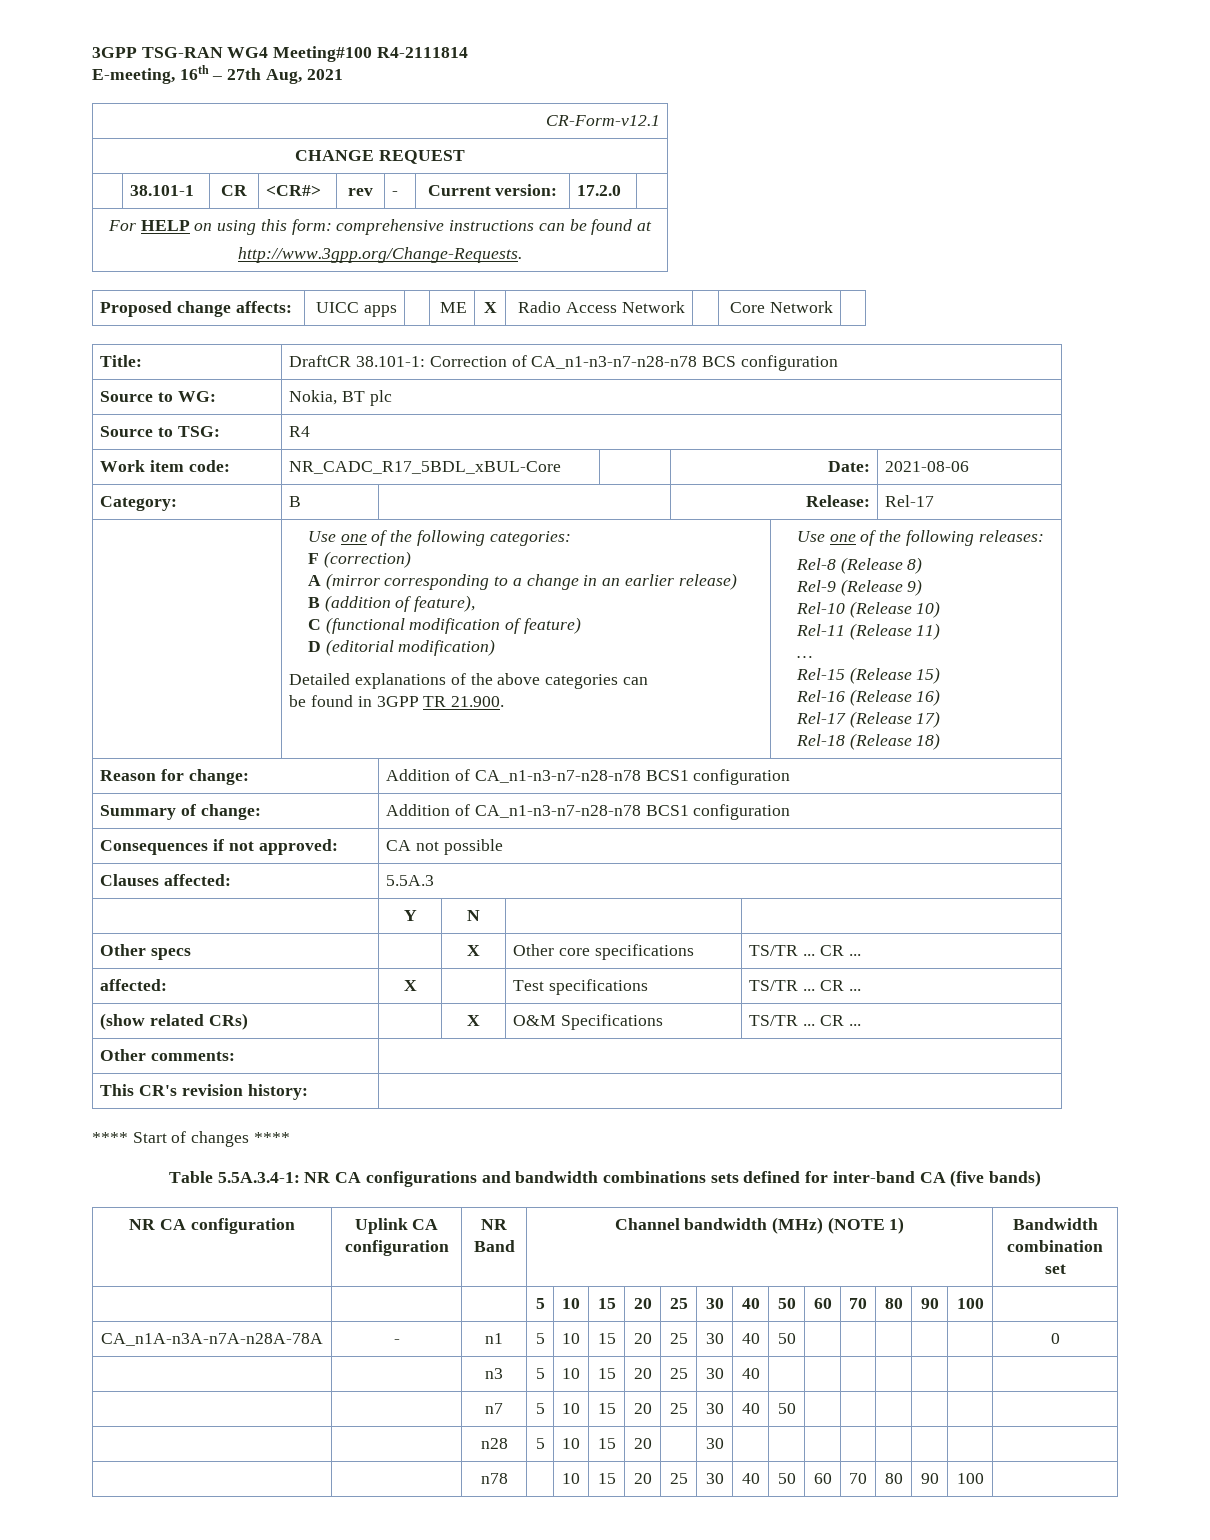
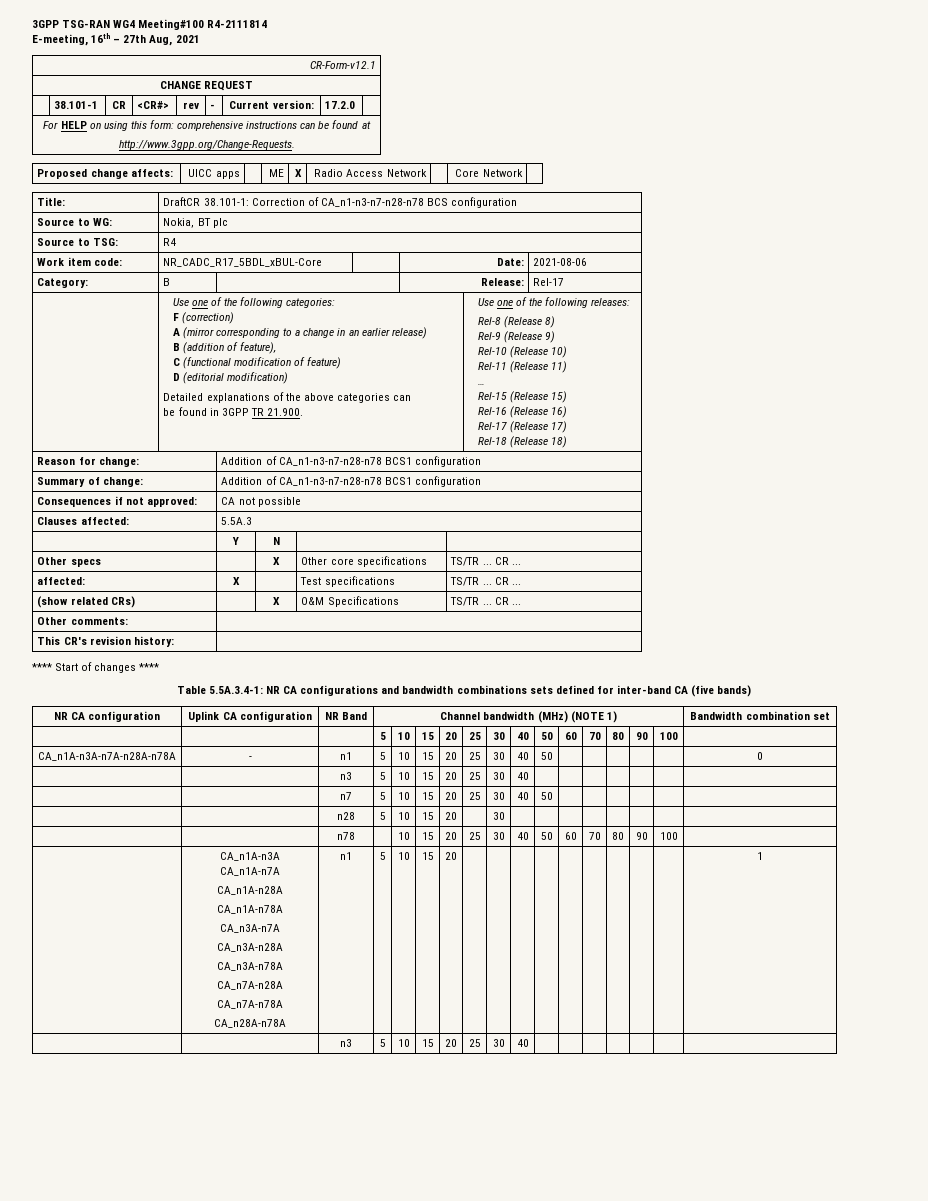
- CA_n1A-n3A-n7A-n28A-78A | - | n1 | 5 | 10 | 15 | 20 | 25 | 30 | 40 | 50 | | | | | | 0
+ CA_n1A-n3A-n7A-n28A-n78A | - | n1 | 5 | 10 | 15 | 20 | 25 | 30 | 40 | 50 | | | | | | 0
+ | CA_n1A-n3A
+ CA_n1A-n7A
+ CA_n1A-n28A
+ CA_n1A-n78A
+ CA_n3A-n7A
+ CA_n3A-n28A
+ CA_n3A-n78A
+ CA_n7A-n28A
+ CA_n7A-n78A
+ CA_n28A-n78A | n1 | 5 | 10 | 15 | 20 | | | | | | | | | | 1
+ | | n3 | 5 | 10 | 15 | 20 | 25 | 30 | 40 | | | | | | |

